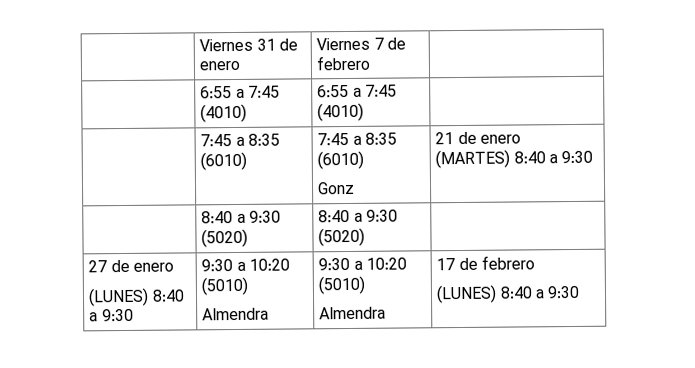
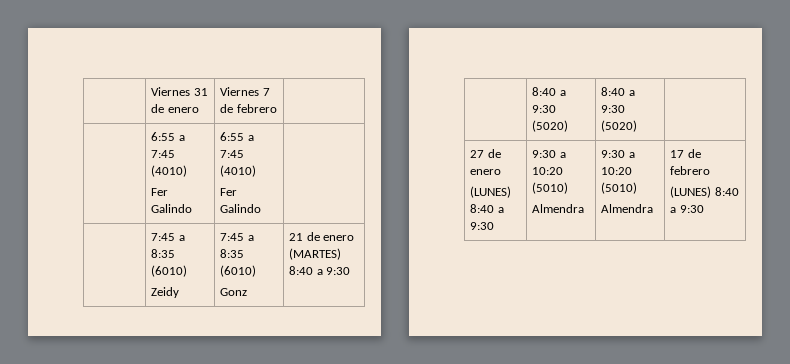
  | Viernes 31 de enero | Viernes 7 de febrero |
- | 6:55 a 7:45 (4010) | 6:55 a 7:45 (4010) |
- | 7:45 a 8:35 (6010) | 7:45 a 8:35 (6010)
+ | 6:55 a 7:45 (4010)
+ Fer Galindo | 6:55 a 7:45 (4010)
+ Fer Galindo |
+ | 7:45 a 8:35 (6010)
+ Zeidy | 7:45 a 8:35 (6010)

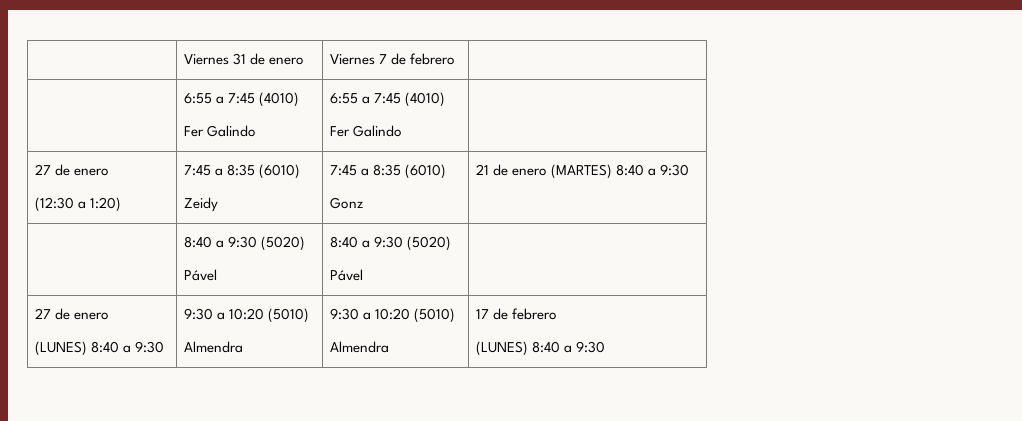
  | Viernes 31 de enero | Viernes 7 de febrero |
  | 6:55 a 7:45 (4010)
  Fer Galindo | 6:55 a 7:45 (4010)
  Fer Galindo |
- | 7:45 a 8:35 (6010)
+ 27 de enero
+ (12:30 a 1:20) | 7:45 a 8:35 (6010)
  Zeidy | 7:45 a 8:35 (6010)
  Gonz | 21 de enero (MARTES) 8:40 a 9:30
- | 8:40 a 9:30 (5020) | 8:40 a 9:30 (5020) |
+ | 8:40 a 9:30 (5020)
+ Pável | 8:40 a 9:30 (5020)
+ Pável |

